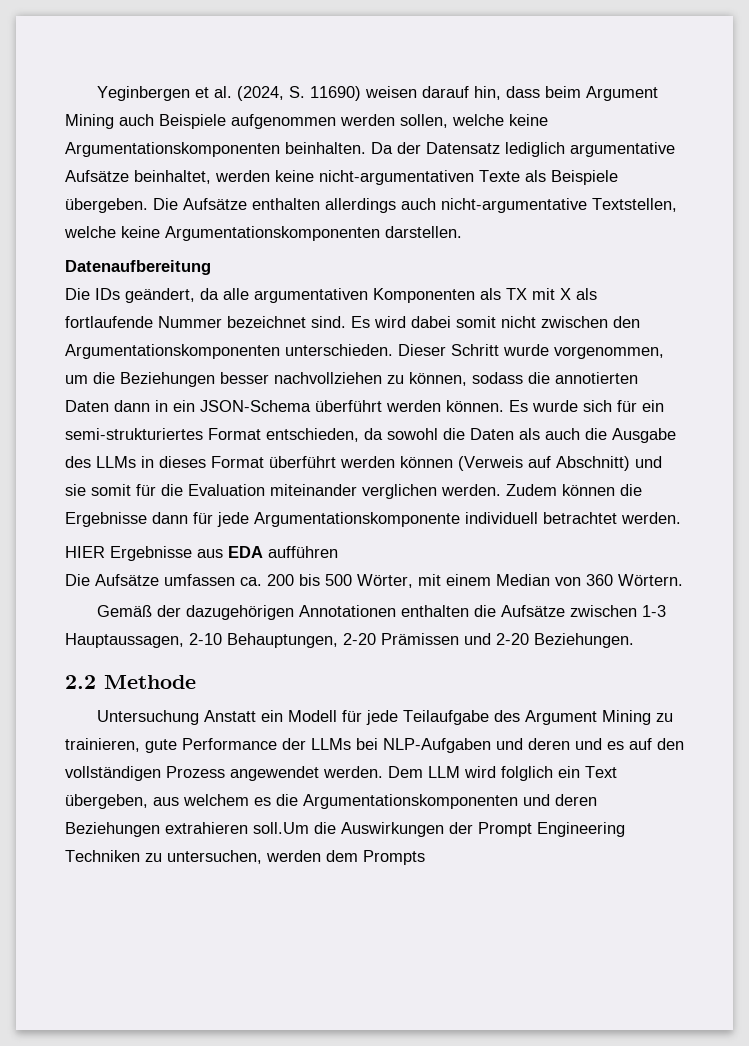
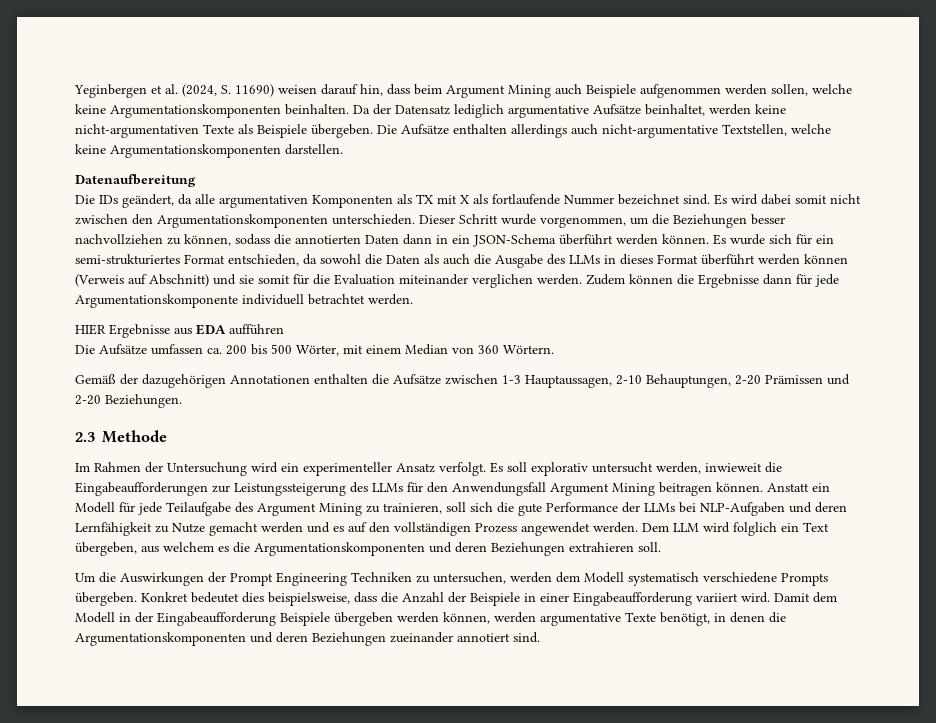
- 2.2 Methode
+ 2.3 Methode
- Untersuchung Anstatt ein Modell für jede Teilaufgabe des Argument Mining zu trainieren, gute Performance der LLMs bei NLP-Aufgaben und deren und es auf den vollständigen Prozess angewendet werden.
+ Im Rahmen der Untersuchung wird ein experimenteller Ansatz verfolgt. Es soll explorativ untersucht werden, inwieweit die Eingabeaufforderungen zur Leistungssteigerung des LLMs für den Anwendungsfall Argument Mining beitragen können. Anstatt ein Modell für jede Teilaufgabe des Argument Mining zu trainieren, soll sich die gute Performance der LLMs bei NLP-Aufgaben und deren Lernfähigkeit zu Nutze gemacht werden und es auf den vollständigen Prozess angewendet werden.
- Dem LLM wird folglich ein Text übergeben, aus welchem es die Argumentationskomponenten und deren Beziehungen extrahieren soll.Um die Auswirkungen der Prompt Engineering Techniken zu untersuchen, werden dem Prompts
+ Dem LLM wird folglich ein Text übergeben, aus welchem es die Argumentationskomponenten und deren Beziehungen extrahieren soll.
+ Um die Auswirkungen der Prompt Engineering Techniken zu untersuchen, werden dem Modell systematisch verschiedene Prompts übergeben. Konkret bedeutet dies beispielsweise, dass die Anzahl der Beispiele in einer Eingabeaufforderung variiert wird. Damit dem Modell in der Eingabeaufforderung Beispiele übergeben werden können, werden argumentative Texte benötigt, in denen die Argumentationskomponenten und deren Beziehungen zueinander annotiert sind.

